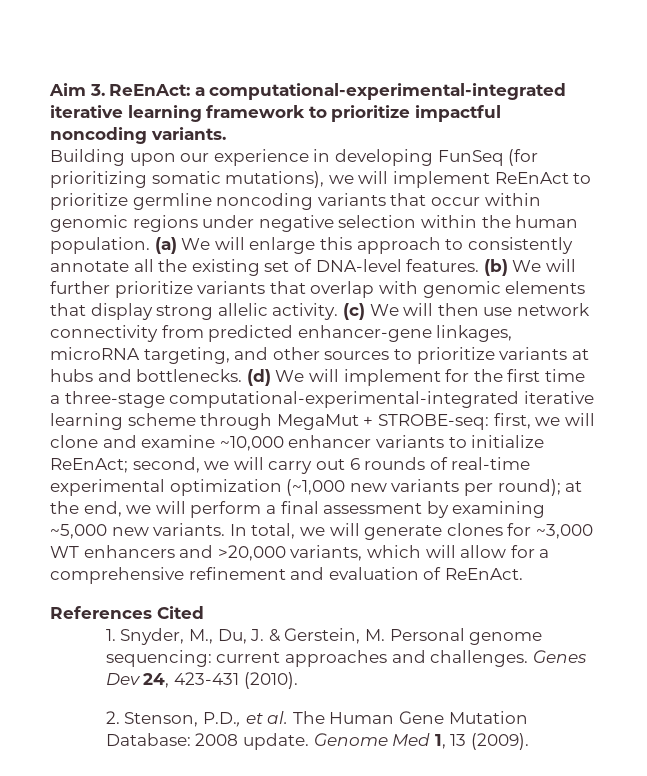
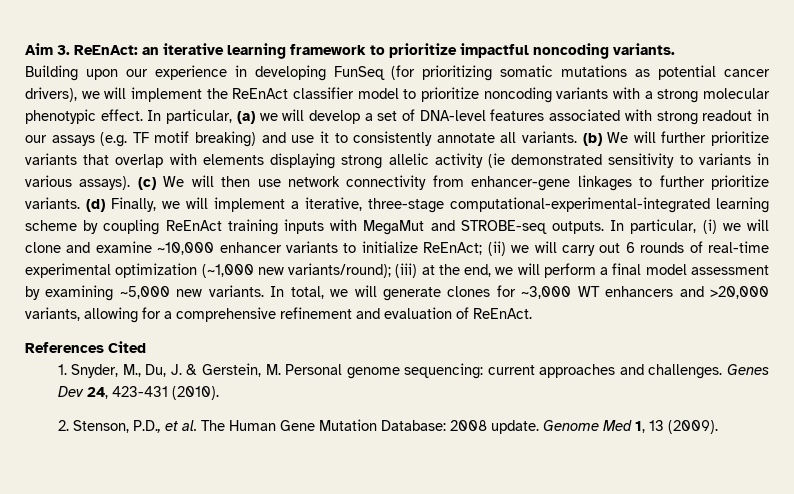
- Aim 3. ReEnAct: a computational-experimental-integrated iterative learning framework to prioritize impactful noncoding variants.
+ Aim 3. ReEnAct: an iterative learning framework to prioritize impactful noncoding variants.
- Building upon our experience in developing FunSeq (for prioritizing somatic mutations), we will implement ReEnAct to prioritize germline noncoding variants that occur within genomic regions under negative selection within the human population. (a) We will enlarge this approach to consistently annotate all the existing set of DNA-level features.
+ Building upon our experience in developing FunSeq (for prioritizing somatic mutations as potential cancer drivers), we will implement the ReEnAct classifier model to prioritize noncoding variants with a strong molecular phenotypic effect. In particular, (a) we will develop a set of DNA-level features associated with strong readout in our assays (e.g. TF motif breaking) and use it to consistently annotate all variants.
- (b) We will further prioritize variants that overlap with genomic elements that display strong allelic activity.
+ (b) We will further prioritize variants that overlap with elements displaying strong allelic activity (ie demonstrated sensitivity to variants in various assays).
- (c) We will then use network connectivity from predicted enhancer-gene linkages, microRNA targeting, and other sources to prioritize variants at hubs and bottlenecks. (d) We will implement for the first time a three-stage computational-experimental-integrated iterative learning scheme through MegaMut + STROBE-seq: first, we will clone and examine ~10,000 enhancer variants to initialize ReEnAct; second, we will carry out 6 rounds of real-time experimental optimization (~1,000 new variants per round); at the end, we will perform a final assessment by examining ~5,000 new variants.
+ (c) We will then use network connectivity from enhancer-gene linkages to further prioritize variants. (d) Finally, we will implement a iterative, three-stage computational-experimental-integrated learning scheme by coupling ReEnAct training inputs with MegaMut and STROBE-seq outputs. In particular, (i) we will clone and examine ~10,000 enhancer variants to initialize ReEnAct; (ii) we will carry out 6 rounds of real-time experimental optimization (~1,000 new variants/round); (iii) at the end, we will perform a final model assessment by examining ~5,000 new variants.
- In total, we will generate clones for ~3,000 WT enhancers and >20,000 variants, which will allow for a comprehensive refinement and evaluation of ReEnAct.
+ In total, we will generate clones for ~3,000 WT enhancers and >20,000 variants, allowing for a comprehensive refinement and evaluation of ReEnAct.

